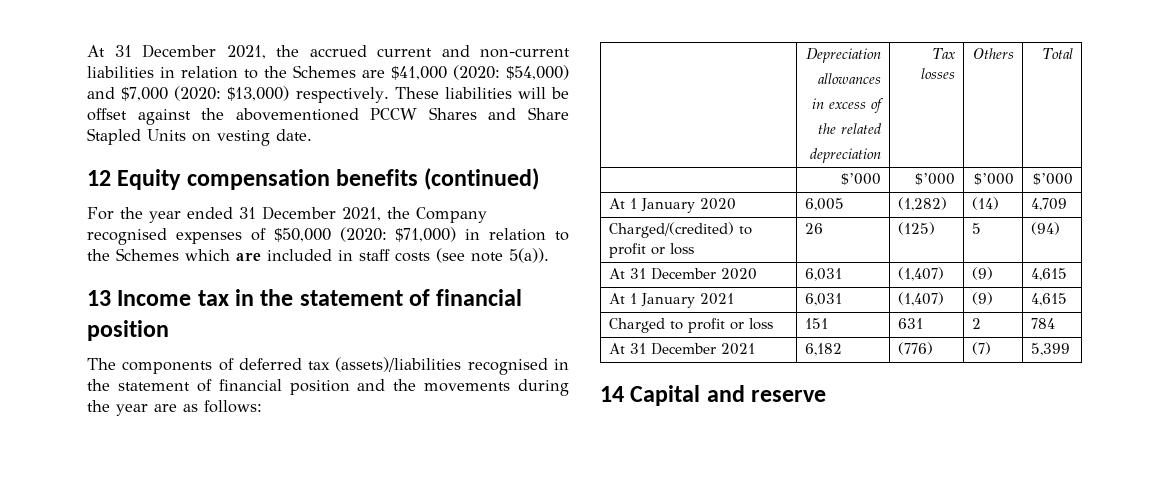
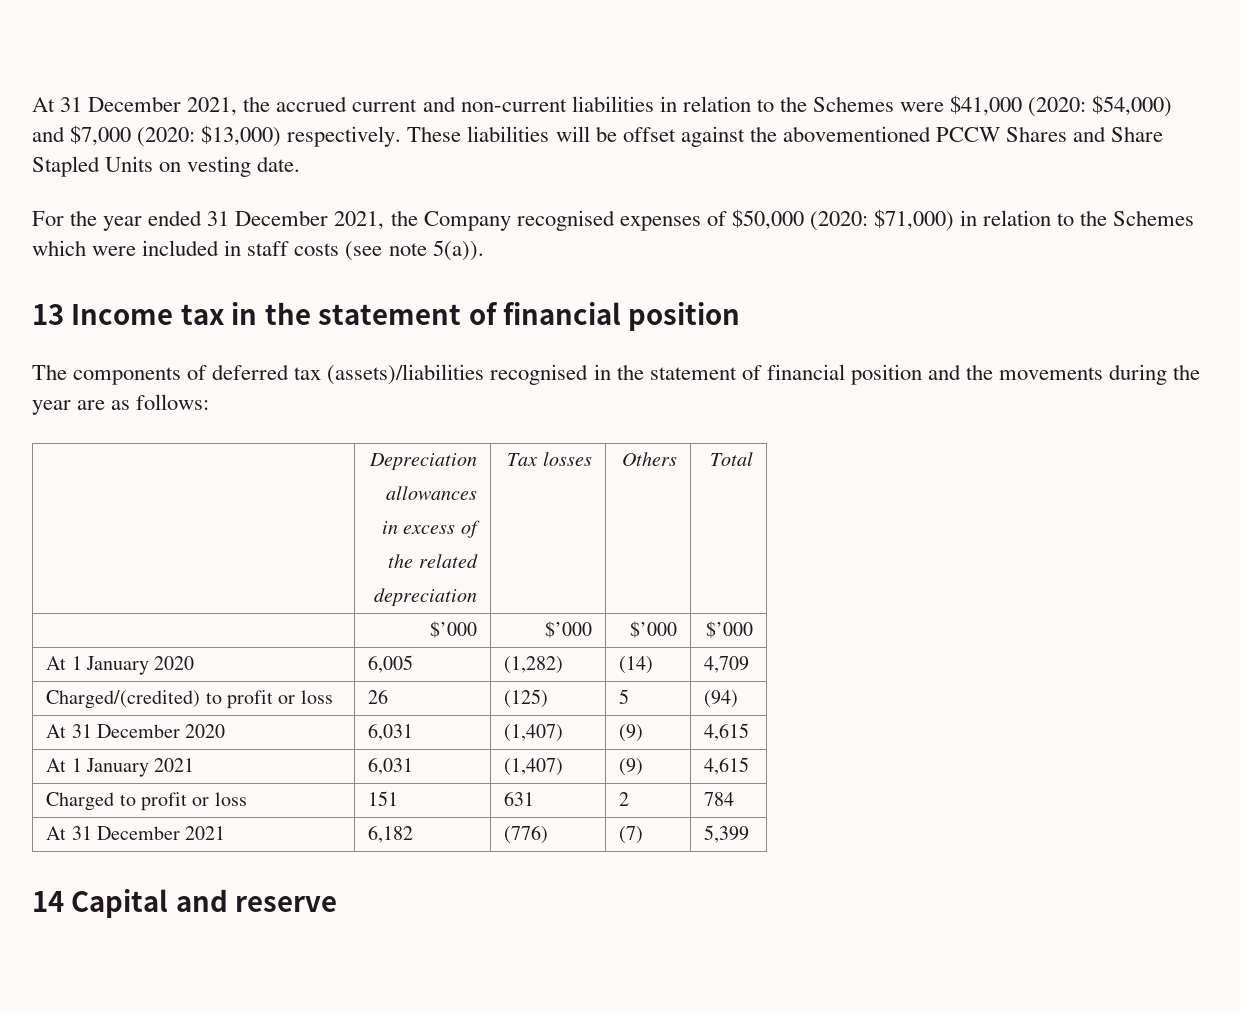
- At 31 December 2021, the accrued current and non-current liabilities in relation to the Schemes are $41,000 (2020: $54,000) and $7,000 (2020: $13,000) respectively.
+ At 31 December 2021, the accrued current and non-current liabilities in relation to the Schemes were $41,000 (2020: $54,000) and $7,000 (2020: $13,000) respectively.
- 12 Equity compensation benefits (continued)
- For the year ended 31 December 2021, the Company recognised expenses of $50,000 (2020: $71,000) in relation to the Schemes which are included in staff costs (see note 5(a)).
+ For the year ended 31 December 2021, the Company recognised expenses of $50,000 (2020: $71,000) in relation to the Schemes which were included in staff costs (see note 5(a)).

